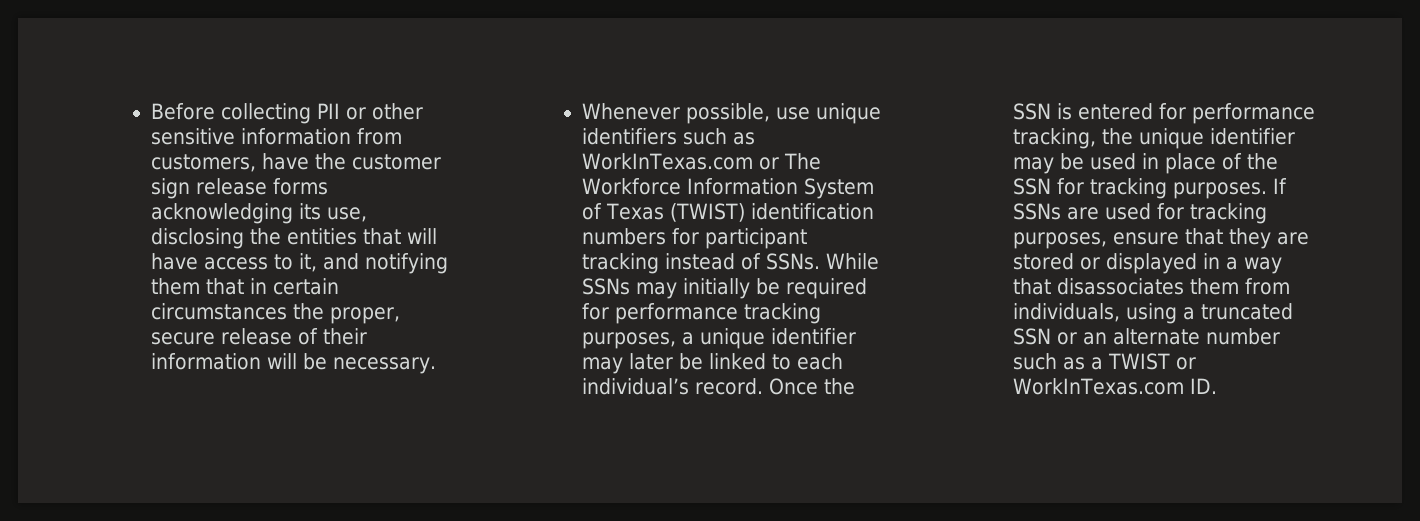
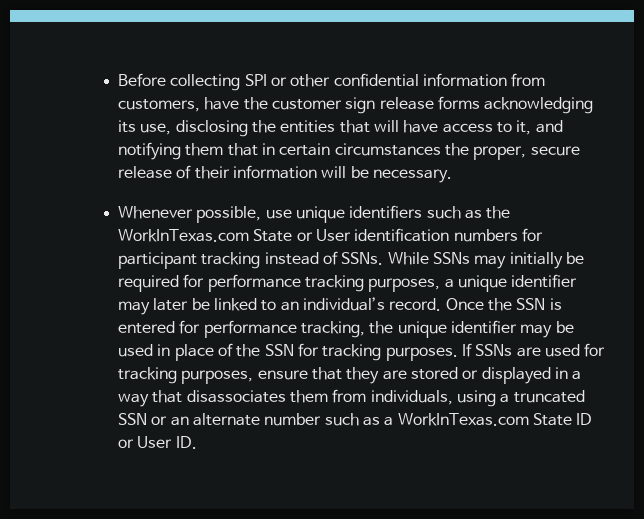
- Before collecting PII or other sensitive information from customers, have the customer sign release forms acknowledging its use, disclosing the entities that will have access to it, and notifying them that in certain circumstances the proper, secure release of their information will be necessary.
+ Before collecting SPI or other confidential information from customers, have the customer sign release forms acknowledging its use, disclosing the entities that will have access to it, and notifying them that in certain circumstances the proper, secure release of their information will be necessary.
- Whenever possible, use unique identifiers such as WorkInTexas.com or The Workforce Information System of Texas (TWIST) identification numbers for participant tracking instead of SSNs.
+ Whenever possible, use unique identifiers such as the WorkInTexas.com State or User identification numbers for participant tracking instead of SSNs.
- While SSNs may initially be required for performance tracking purposes, a unique identifier may later be linked to each individual’s record.
+ While SSNs may initially be required for performance tracking purposes, a unique identifier may later be linked to an individual’s record.
- If SSNs are used for tracking purposes, ensure that they are stored or displayed in a way that disassociates them from individuals, using a truncated SSN or an alternate number such as a TWIST or WorkInTexas.com ID.
+ If SSNs are used for tracking purposes, ensure that they are stored or displayed in a way that disassociates them from individuals, using a truncated SSN or an alternate number such as a WorkInTexas.com State ID or User ID.

